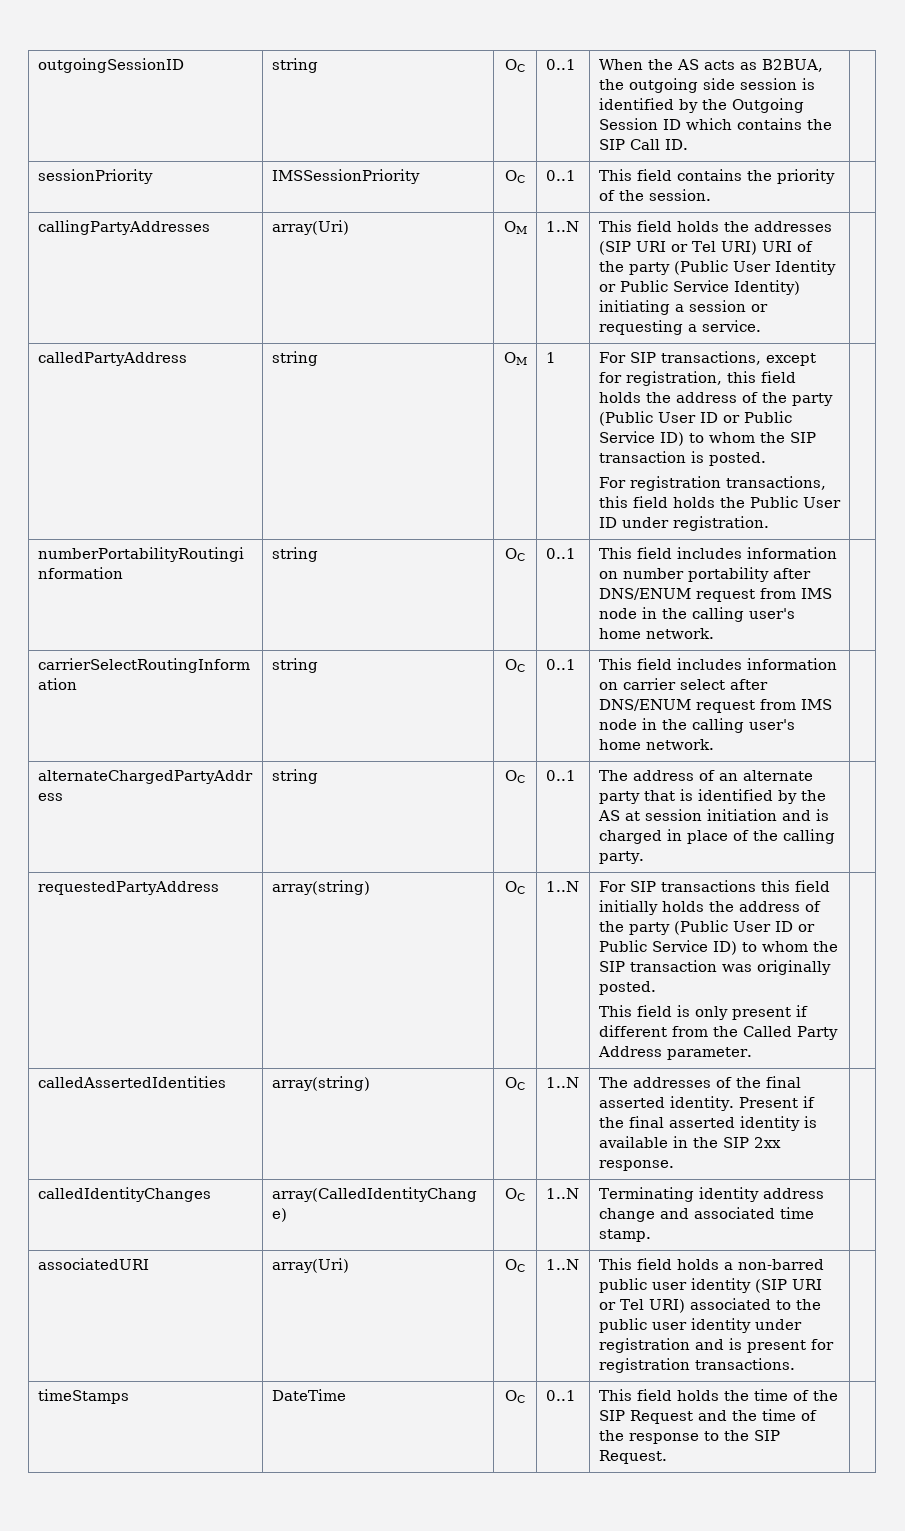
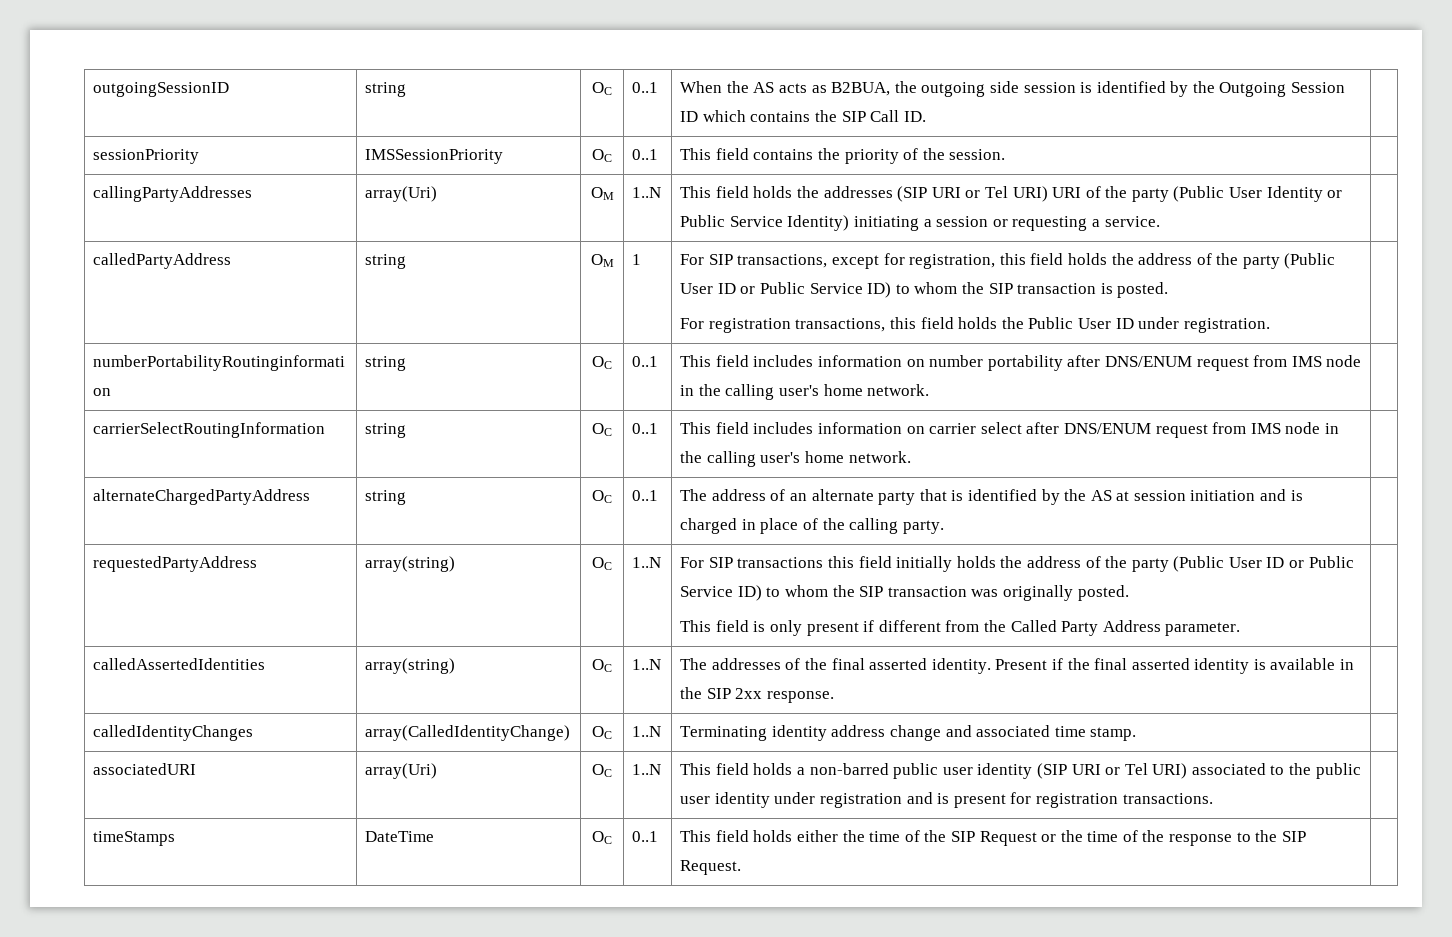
- timeStamps | DateTime | OC | 0..1 | This field holds the time of the SIP Request and the time of the response to the SIP Request. |
+ timeStamps | DateTime | OC | 0..1 | This field holds either the time of the SIP Request or the time of the response to the SIP Request. |

